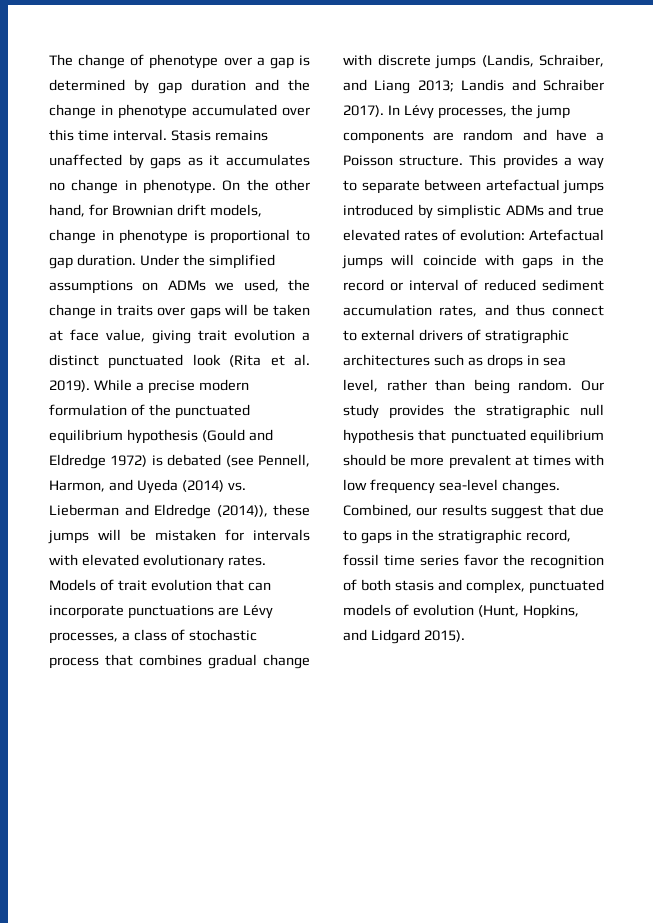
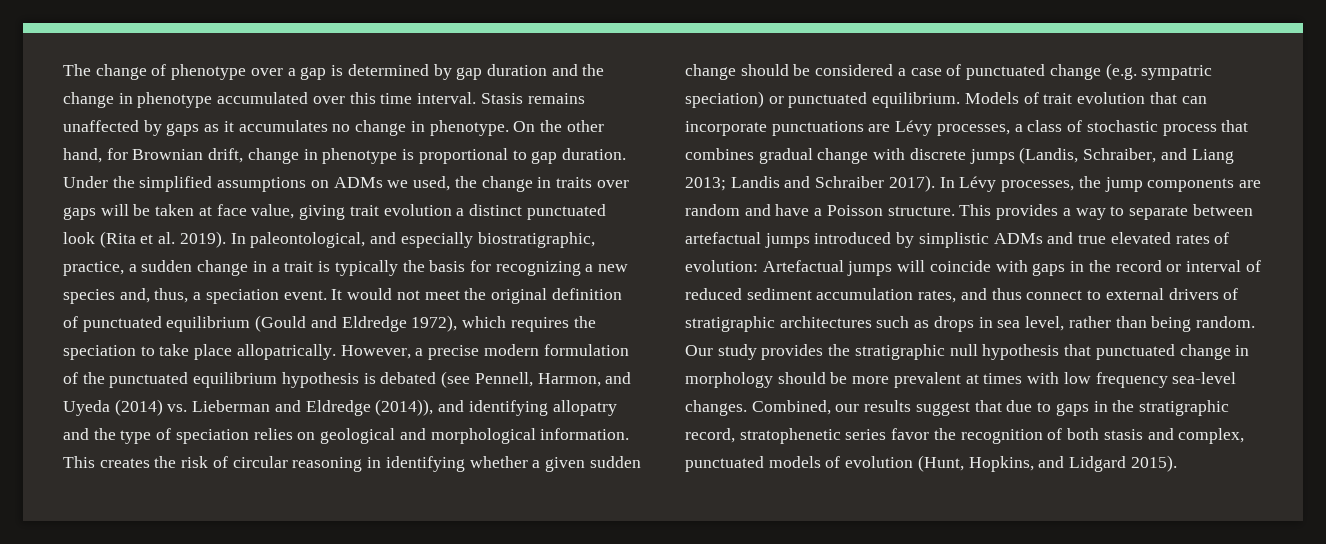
- On the other hand, for Brownian drift models, change in phenotype is proportional to gap duration.
+ On the other hand, for Brownian drift, change in phenotype is proportional to gap duration.
- While a precise modern formulation of the punctuated equilibrium hypothesis (Gould and Eldredge 1972) is debated (see Pennell, Harmon, and Uyeda (2014) vs. Lieberman and Eldredge (2014)), these jumps will be mistaken for intervals with elevated evolutionary rates.
+ In paleontological, and especially biostratigraphic, practice, a sudden change in a trait is typically the basis for recognizing a new species and, thus, a speciation event. It would not meet the original definition of punctuated equilibrium (Gould and Eldredge 1972), which requires the speciation to take place allopatrically. However, a precise modern formulation of the punctuated equilibrium hypothesis is debated (see Pennell, Harmon, and Uyeda (2014) vs. Lieberman and Eldredge (2014)), and identifying allopatry and the type of speciation relies on geological and morphological information. This creates the risk of circular reasoning in identifying whether a given sudden change should be considered a case of punctuated change (e.g. sympatric speciation) or punctuated equilibrium.
- Our study provides the stratigraphic null hypothesis that punctuated equilibrium should be more prevalent at times with low frequency sea-level changes.
+ Our study provides the stratigraphic null hypothesis that punctuated change in morphology should be more prevalent at times with low frequency sea-level changes.
- Combined, our results suggest that due to gaps in the stratigraphic record, fossil time series favor the recognition of both stasis and complex, punctuated models of evolution (Hunt, Hopkins, and Lidgard 2015).
+ Combined, our results suggest that due to gaps in the stratigraphic record, stratophenetic series favor the recognition of both stasis and complex, punctuated models of evolution (Hunt, Hopkins, and Lidgard 2015).

